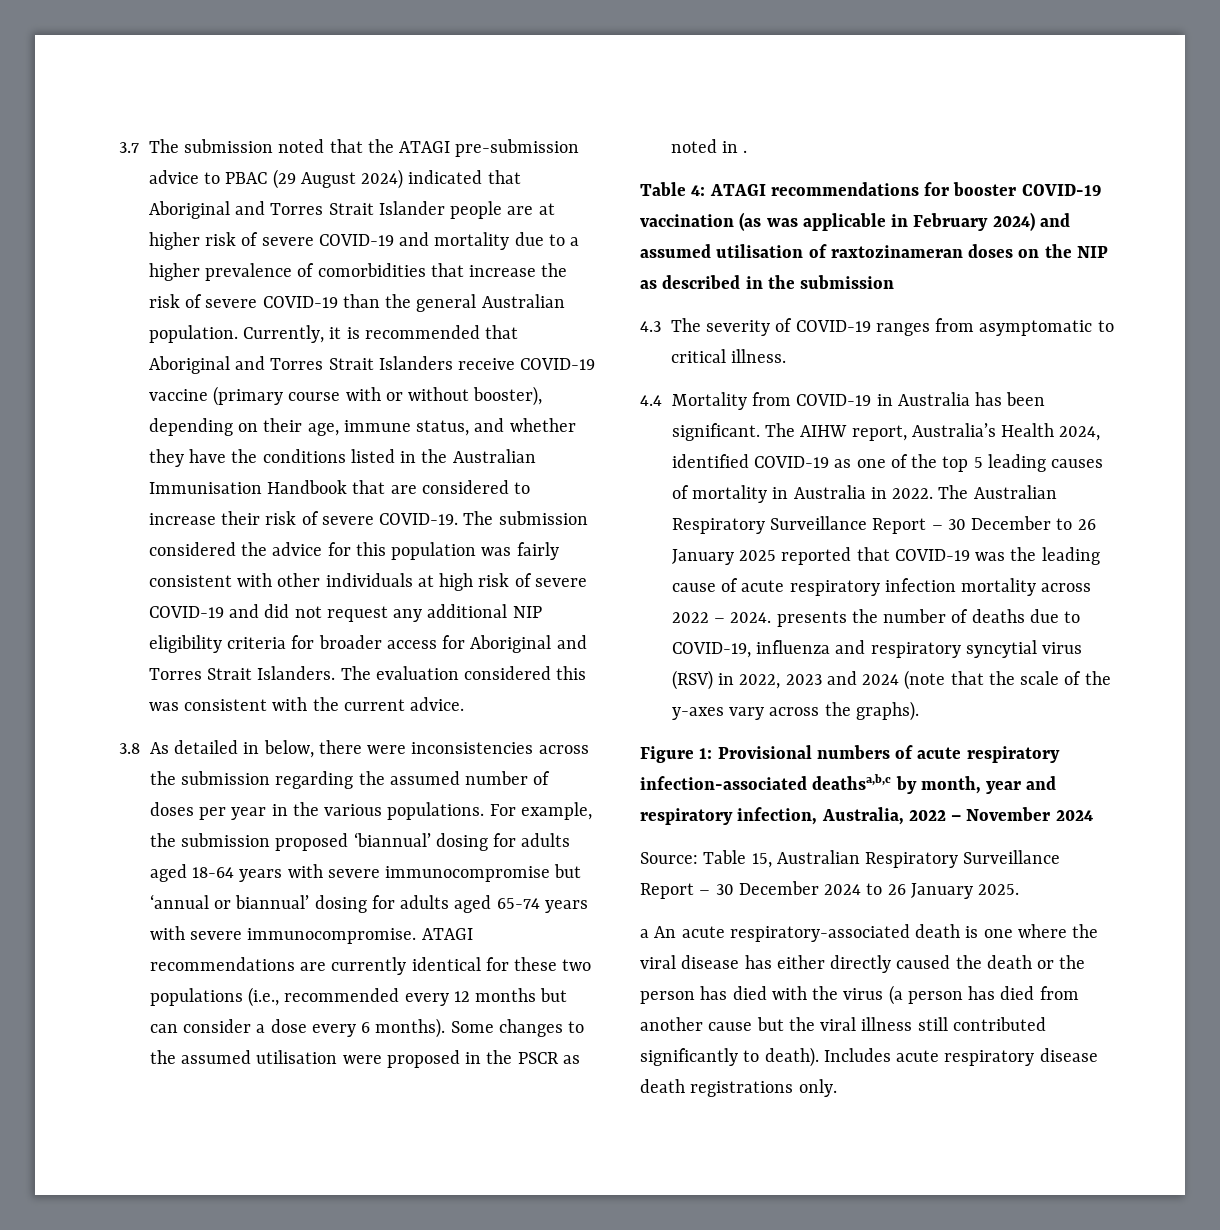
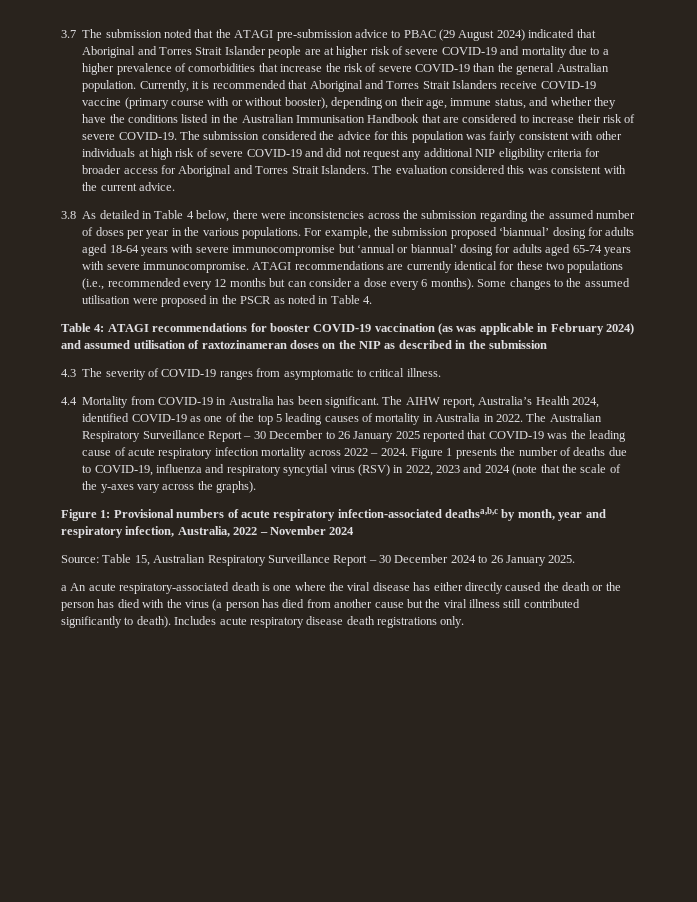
- 3.8 As detailed in below, there were inconsistencies across the submission regarding the assumed number of doses per year in the various populations.
+ 3.8 As detailed in Table 4 below, there were inconsistencies across the submission regarding the assumed number of doses per year in the various populations.
- Some changes to the assumed utilisation were proposed in the PSCR as noted in .
+ Some changes to the assumed utilisation were proposed in the PSCR as noted in Table 4.
- The Australian Respiratory Surveillance Report – 30 December to 26 January 2025 reported that COVID-19 was the leading cause of acute respiratory infection mortality across 2022 – 2024. presents the number of deaths due to COVID-19, influenza and respiratory syncytial virus (RSV) in 2022, 2023 and 2024 (note that the scale of the y-axes vary across the graphs).
+ The Australian Respiratory Surveillance Report – 30 December to 26 January 2025 reported that COVID-19 was the leading cause of acute respiratory infection mortality across 2022 – 2024. Figure 1 presents the number of deaths due to COVID-19, influenza and respiratory syncytial virus (RSV) in 2022, 2023 and 2024 (note that the scale of the y-axes vary across the graphs).

